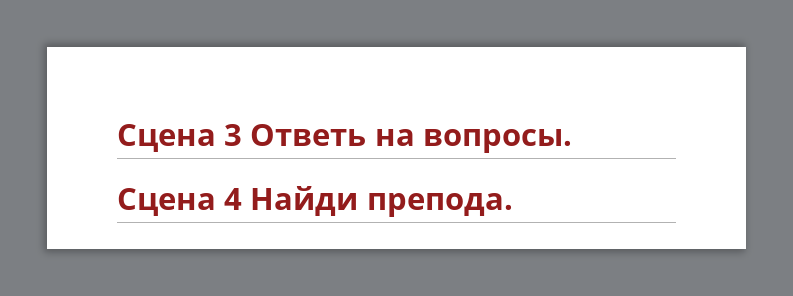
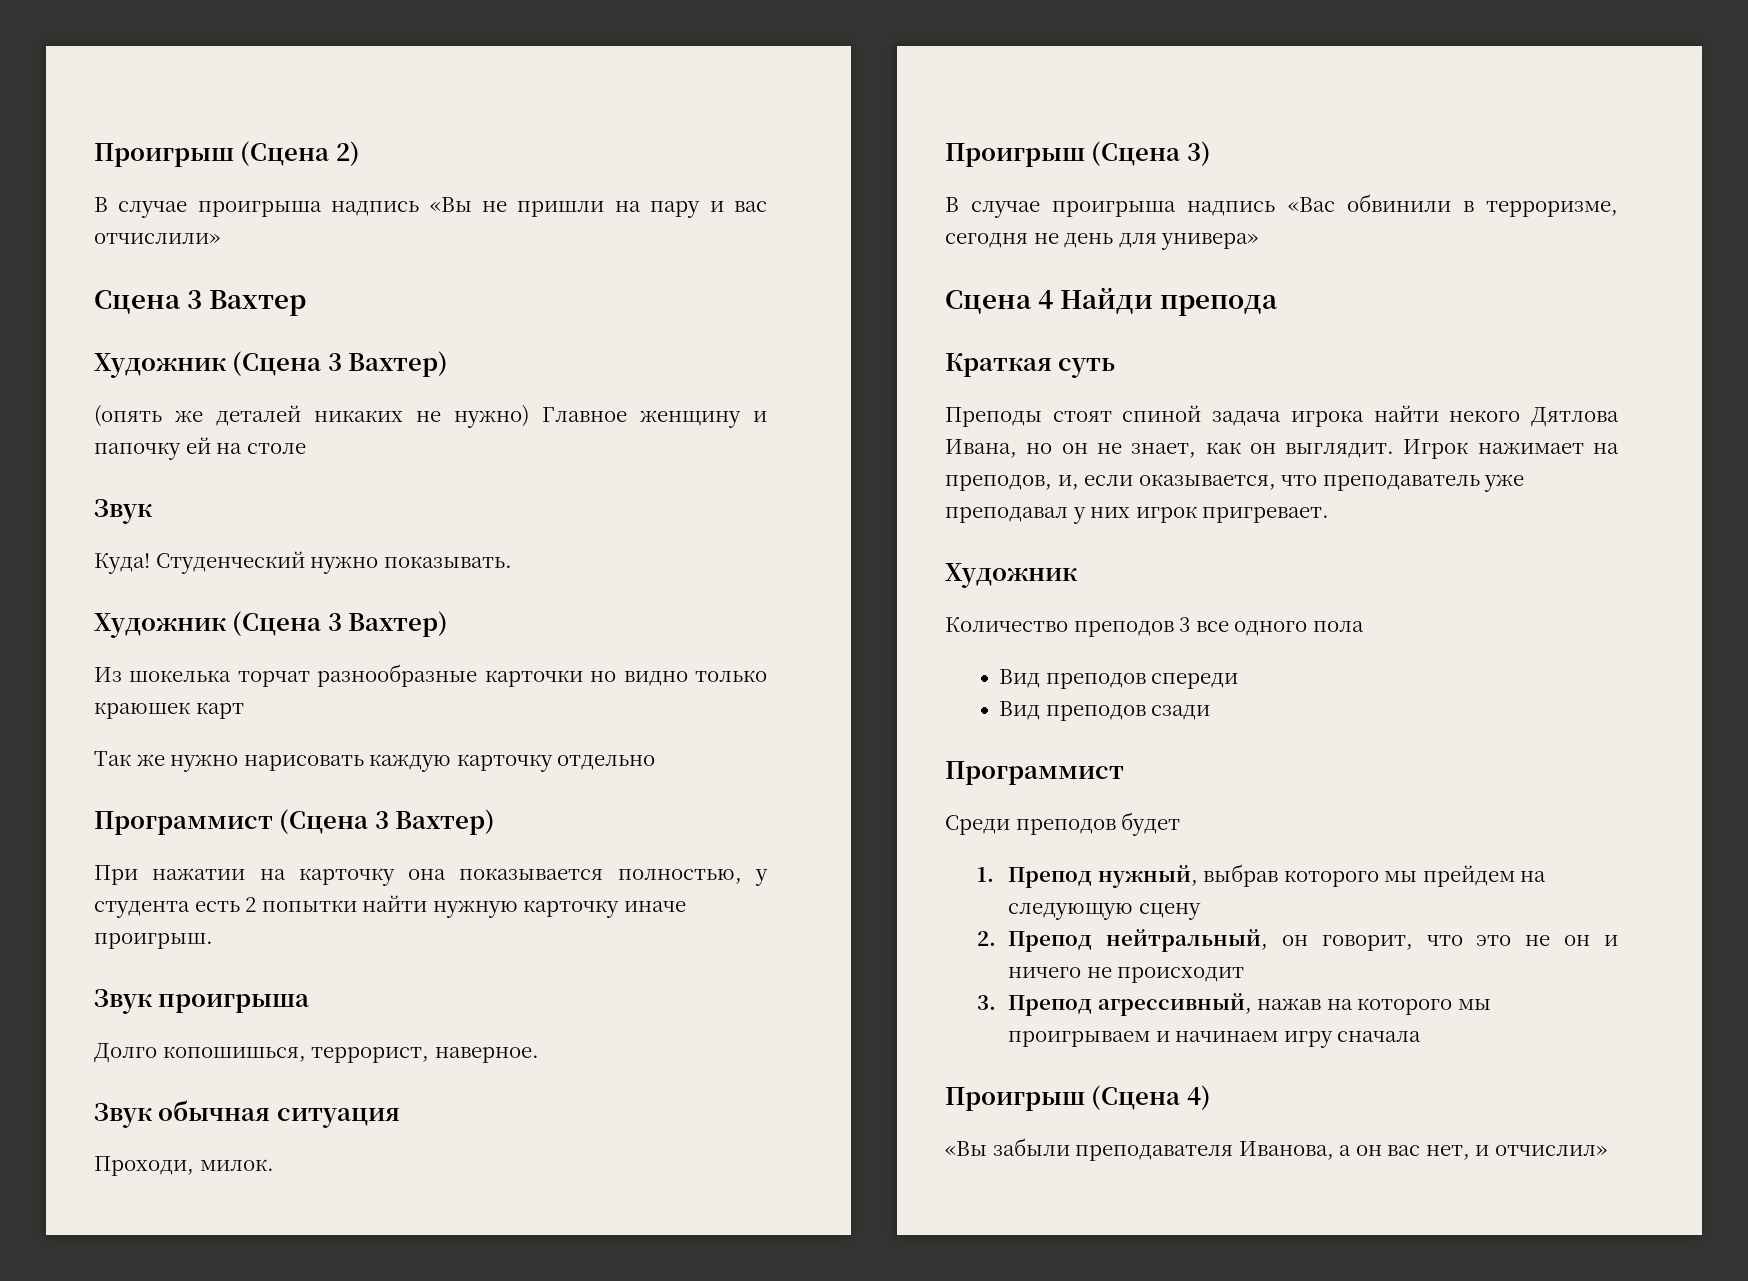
- Сцена 3 Ответь на вопросы.
- Сцена 4 Найди препода.
+ Проигрыш (Сцена 2)
+ В случае проигрыша надпись «Вы не пришли на пару и вас отчислили»
+ Сцена 3 Вахтер
+ Художник (Сцена 3 Вахтер)
+ (опять же деталей никаких не нужно) Главное женщину и папочку ей на столе
+ Звук
+ Куда! Студенческий нужно показывать.
+ Художник (Сцена 3 Вахтер)
+ Из шокелька торчат разнообразные карточки но видно только краюшек карт
+ Так же нужно нарисовать каждую карточку отдельно
+ Программист (Сцена 3 Вахтер)
+ При нажатии на карточку она показывается полностью, у студента есть 2 попытки найти нужную карточку иначе проигрыш.
+ Звук проигрыша
+ Долго копошишься, террорист, наверное.
+ Звук обычная ситуация
+ Проходи, милок.
+ Проигрыш (Сцена 3)
+ В случае проигрыша надпись «Вас обвинили в терроризме, сегодня не день для универа»
+ Сцена 4 Найди препода
+ Краткая суть
+ Преподы стоят спиной задача игрока найти некого Дятлова Ивана, но он не знает, как он выглядит. Игрок нажимает на преподов, и, если оказывается, что преподаватель уже преподавал у них игрок пригревает.
+ Художник
+ Количество преподов 3 все одного пола
+ Вид преподов спереди
+ Вид преподов сзади
+ Программист
+ Среди преподов будет
+ 1. Препод нужный, выбрав которого мы прейдем на следующую сцену
+ 2. Препод нейтральный, он говорит, что это не он и ничего не происходит
+ 3. Препод агрессивный, нажав на которого мы проигрываем и начинаем игру сначала
+ Проигрыш (Сцена 4)
+ «Вы забыли преподавателя Иванова, а он вас нет, и отчислил»

